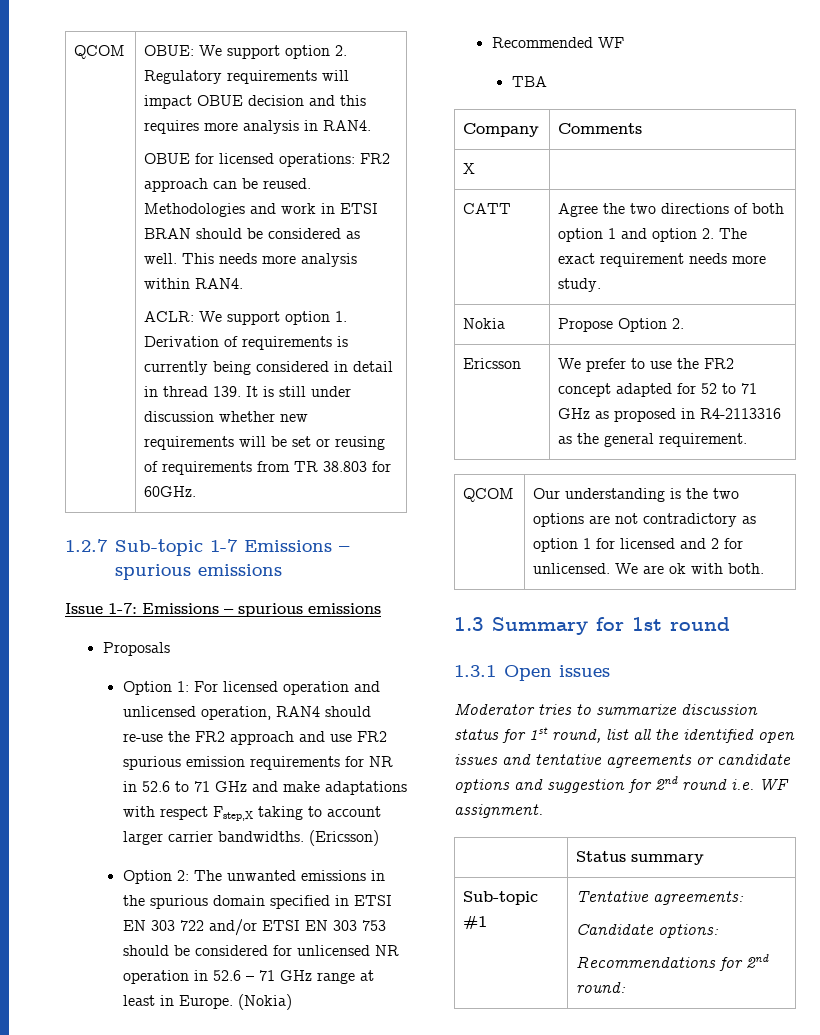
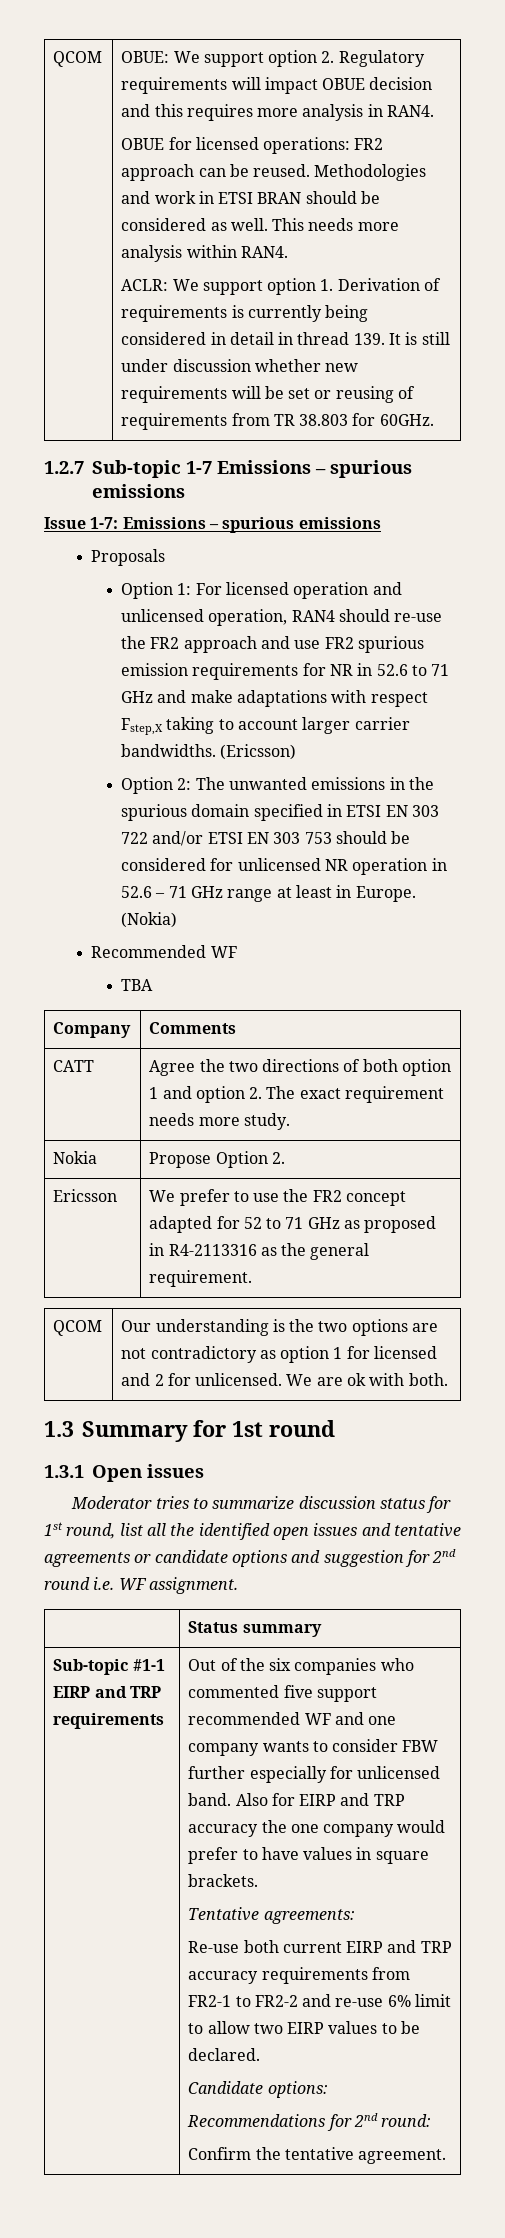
- X |
- Sub-topic #1 | Tentative agreements:
+ Sub-topic #1-1 EIRP and TRP requirements | Out of the six companies who commented five support recommended WF and one company wants to consider FBW further especially for unlicensed band. Also for EIRP and TRP accuracy the one company would prefer to have values in square brackets.
+ Tentative agreements:
+ Re-use both current EIRP and TRP accuracy requirements from FR2-1 to FR2-2 and re-use 6% limit to allow two EIRP values to be declared.
+ Confirm the tentative agreement.

